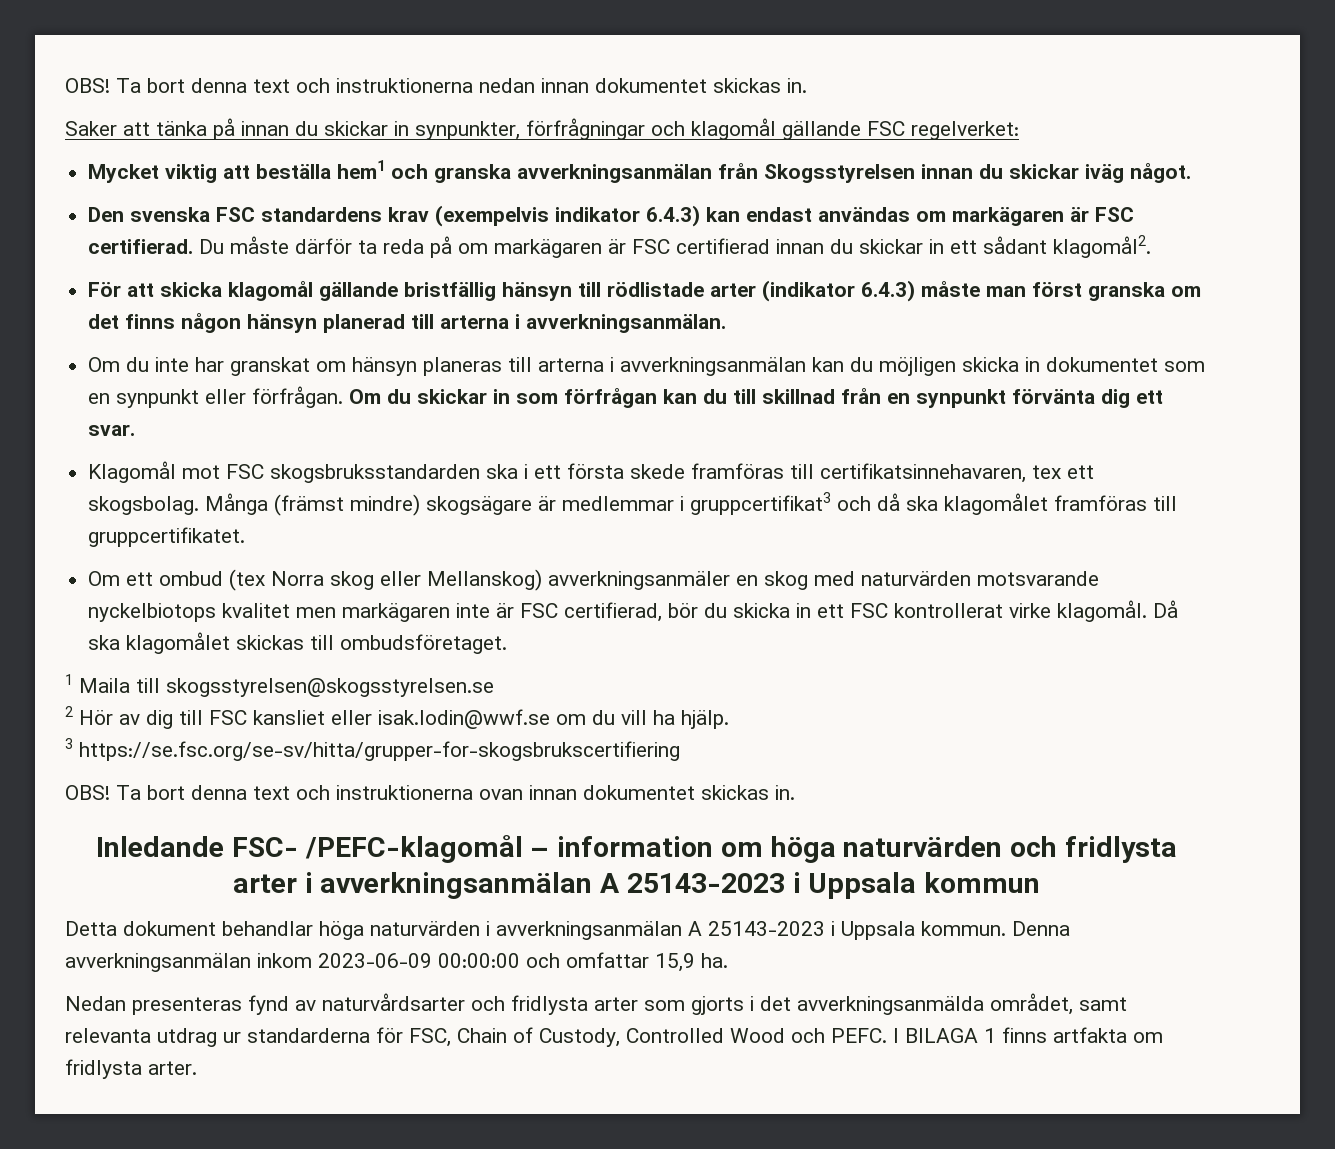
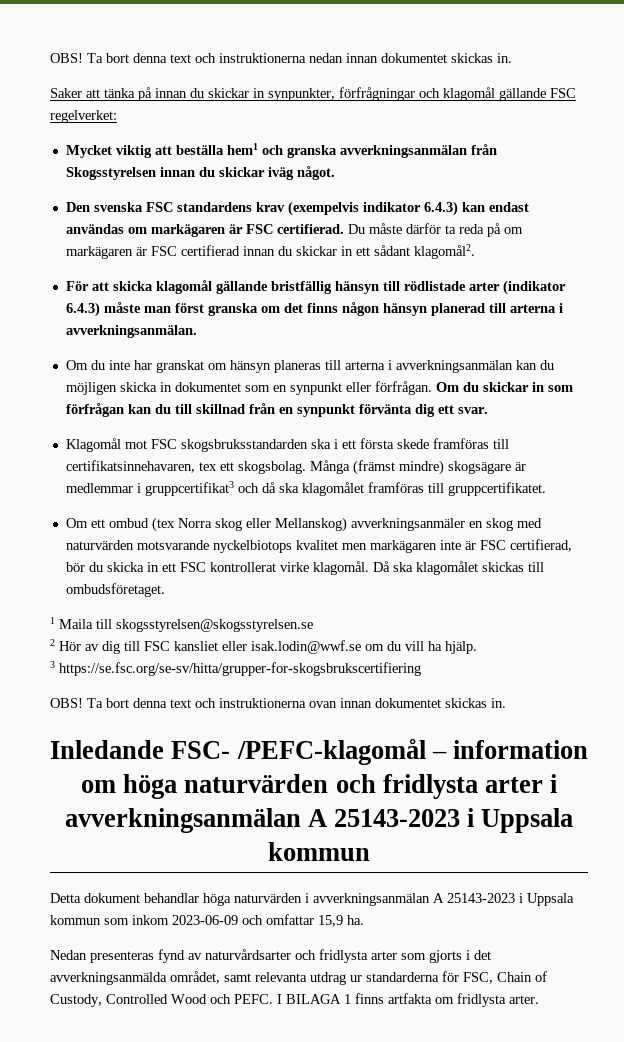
- Detta dokument behandlar höga naturvärden i avverkningsanmälan A 25143-2023 i Uppsala kommun. Denna avverkningsanmälan inkom 2023-06-09 00:00:00 och omfattar 15,9 ha.
+ Detta dokument behandlar höga naturvärden i avverkningsanmälan A 25143-2023 i Uppsala kommun som inkom 2023-06-09 och omfattar 15,9 ha.

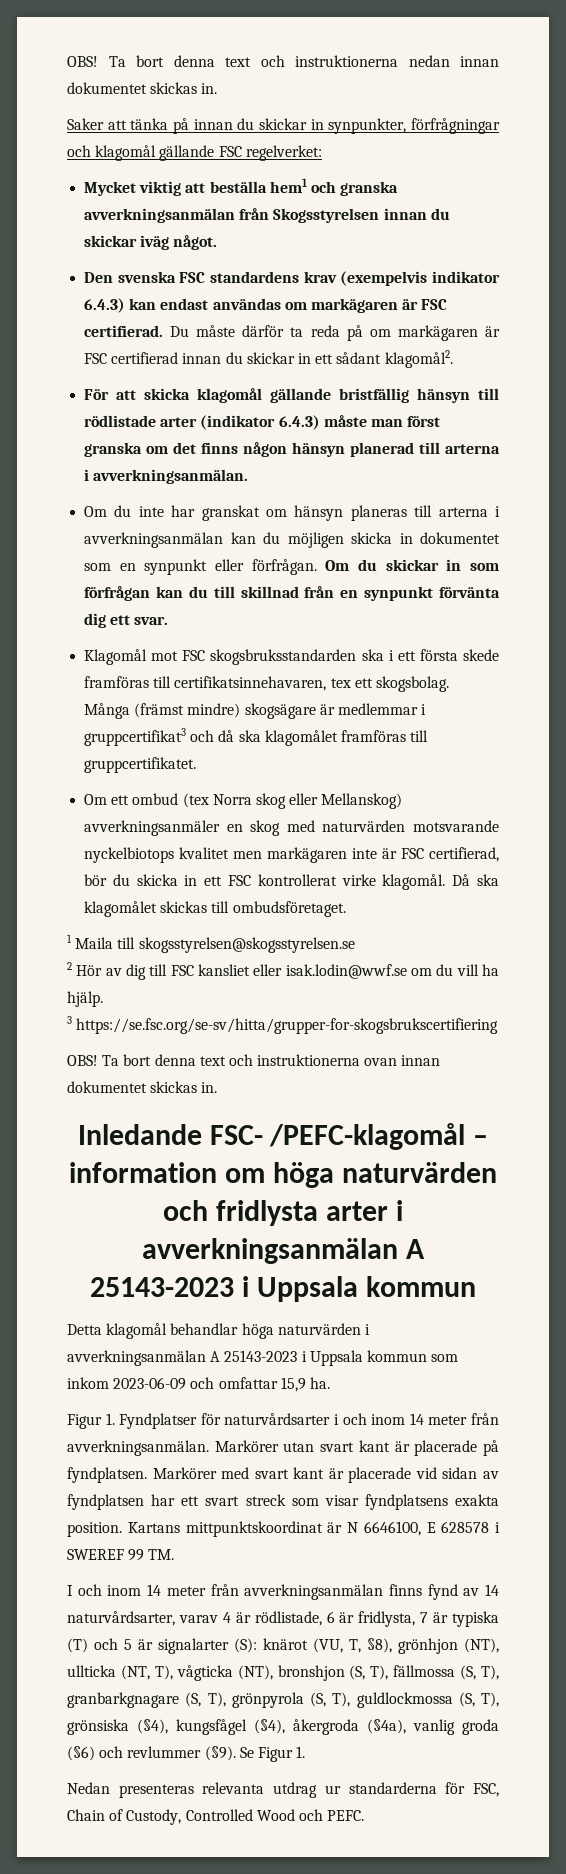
- Detta dokument behandlar höga naturvärden i avverkningsanmälan A 25143-2023 i Uppsala kommun som inkom 2023-06-09 och omfattar 15,9 ha.
+ Detta klagomål behandlar höga naturvärden i avverkningsanmälan A 25143-2023 i Uppsala kommun som inkom 2023-06-09 och omfattar 15,9 ha.
- Nedan presenteras fynd av naturvårdsarter och fridlysta arter som gjorts i det avverkningsanmälda området, samt relevanta utdrag ur standarderna för FSC, Chain of Custody, Controlled Wood och PEFC. I BILAGA 1 finns artfakta om fridlysta arter.
+ Figur 1. Fyndplatser för naturvårdsarter i och inom 14 meter från avverkningsanmälan. Markörer utan svart kant är placerade på fyndplatsen. Markörer med svart kant är placerade vid sidan av fyndplatsen har ett svart streck som visar fyndplatsens exakta position. Kartans mittpunktskoordinat är N 6646100, E 628578 i SWEREF 99 TM.
+ I och inom 14 meter från avverkningsanmälan finns fynd av 14 naturvårdsarter, varav 4 är rödlistade, 6 är fridlysta, 7 är typiska (T) och 5 är signalarter (S): knärot (VU, T, §8), grönhjon (NT), ullticka (NT, T), vågticka (NT), bronshjon (S, T), fällmossa (S, T), granbarkgnagare (S, T), grönpyrola (S, T), guldlockmossa (S, T), grönsiska (§4), kungsfågel (§4), åkergroda (§4a), vanlig groda (§6) och revlummer (§9). Se Figur 1.
+ Nedan presenteras relevanta utdrag ur standarderna för FSC, Chain of Custody, Controlled Wood och PEFC.

